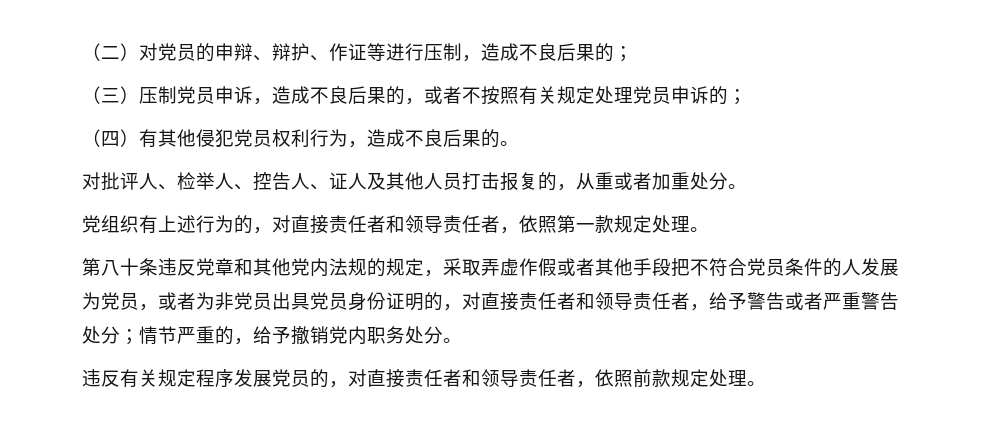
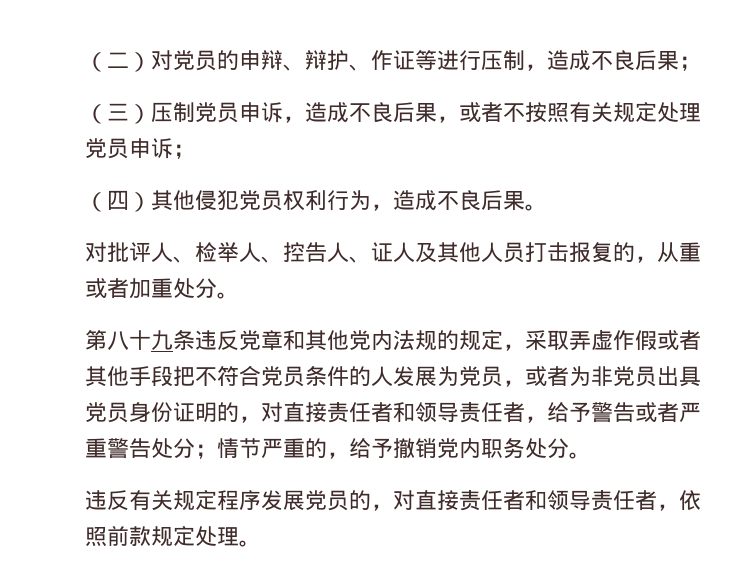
- （二）对党员的申辩、辩护、作证等进行压制，造成不良后果的；
+ （二）对党员的申辩、辩护、作证等进行压制，造成不良后果；
- （三）压制党员申诉，造成不良后果的，或者不按照有关规定处理党员申诉的；
+ （三）压制党员申诉，造成不良后果，或者不按照有关规定处理党员申诉；
- （四）有其他侵犯党员权利行为，造成不良后果的。
+ （四）其他侵犯党员权利行为，造成不良后果。
- 党组织有上述行为的，对直接责任者和领导责任者，依照第一款规定处理。
- 第八十条违反党章和其他党内法规的规定，采取弄虚作假或者其他手段把不符合党员条件的人发展为党员，或者为非党员出具党员身份证明的，对直接责任者和领导责任者，给予警告或者严重警告处分；情节严重的，给予撤销党内职务处分。
+ 第八十九条违反党章和其他党内法规的规定，采取弄虚作假或者其他手段把不符合党员条件的人发展为党员，或者为非党员出具党员身份证明的，对直接责任者和领导责任者，给予警告或者严重警告处分；情节严重的，给予撤销党内职务处分。

